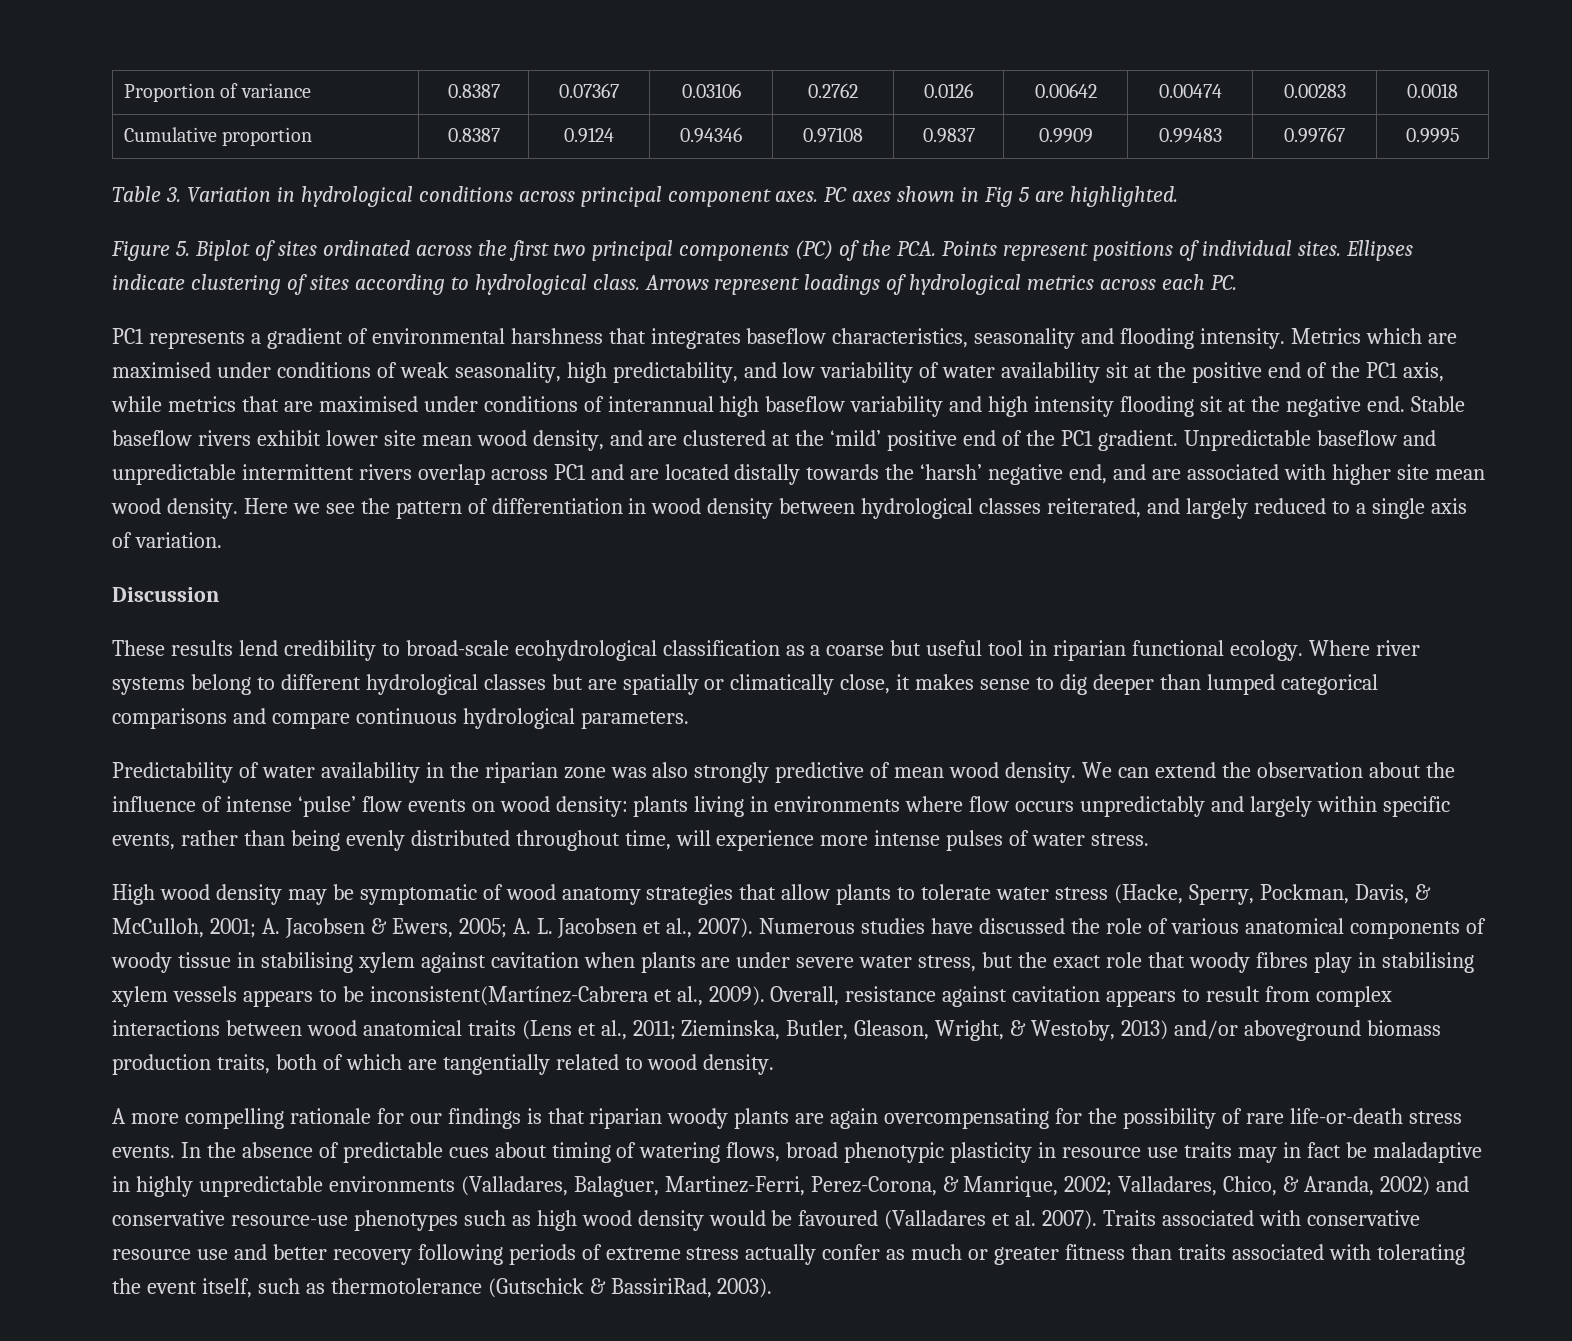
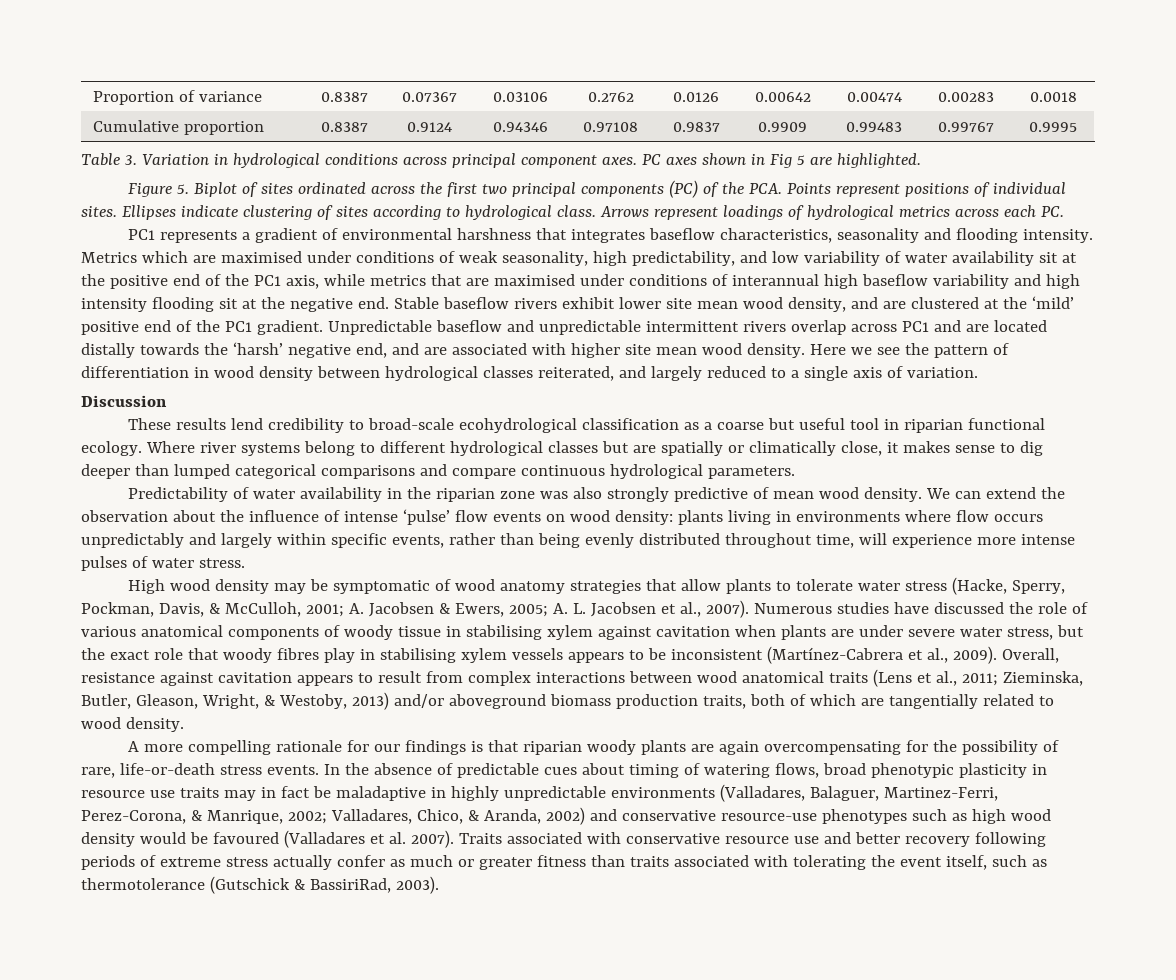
- Numerous studies have discussed the role of various anatomical components of woody tissue in stabilising xylem against cavitation when plants are under severe water stress, but the exact role that woody fibres play in stabilising xylem vessels appears to be inconsistent(Martínez-Cabrera et al., 2009).
+ Numerous studies have discussed the role of various anatomical components of woody tissue in stabilising xylem against cavitation when plants are under severe water stress, but the exact role that woody fibres play in stabilising xylem vessels appears to be inconsistent (Martínez-Cabrera et al., 2009).
- A more compelling rationale for our findings is that riparian woody plants are again overcompensating for the possibility of rare life-or-death stress events.
+ A more compelling rationale for our findings is that riparian woody plants are again overcompensating for the possibility of rare, life-or-death stress events.

